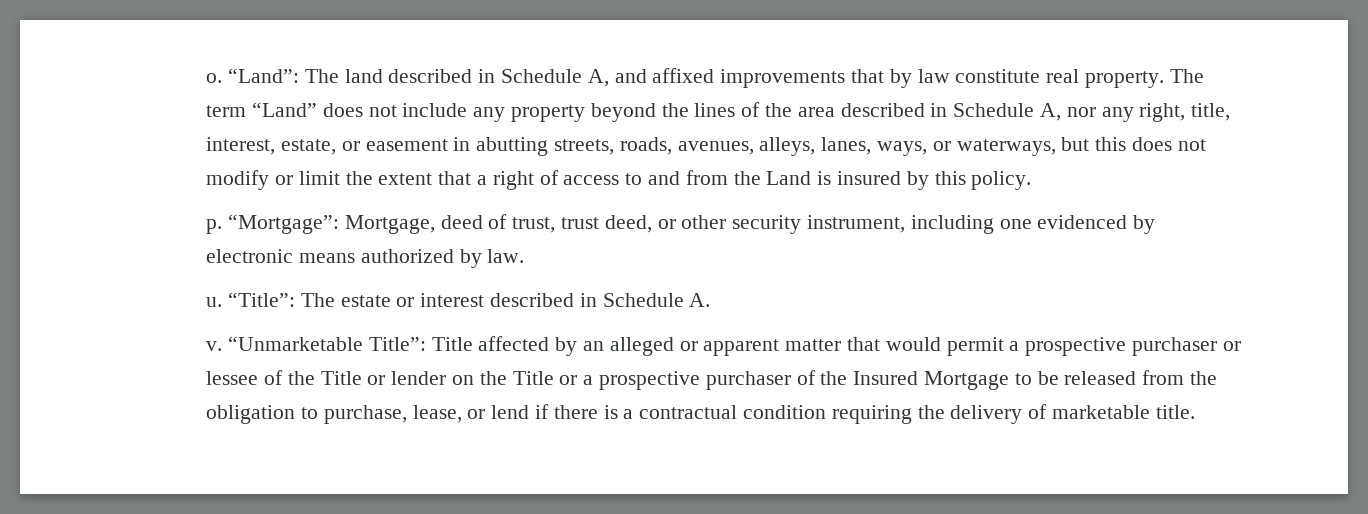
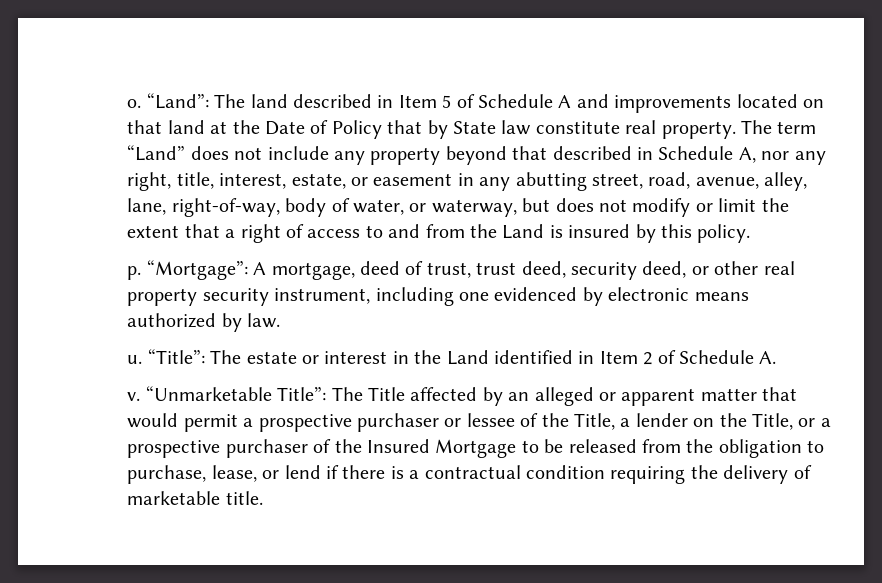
- “Land”: The land described in Schedule A, and affixed improvements that by law constitute real property.
+ “Land”: The land described in Item 5 of Schedule A and improvements located on that land at the Date of Policy that by State law constitute real property.
- The term “Land” does not include any property beyond the lines of the area described in Schedule A, nor any right, title, interest, estate, or easement in abutting streets, roads, avenues, alleys, lanes, ways, or waterways, but this does not modify or limit the extent that a right of access to and from the Land is insured by this policy.
+ The term “Land” does not include any property beyond that described in Schedule A, nor any right, title, interest, estate, or easement in any abutting street, road, avenue, alley, lane, right-of-way, body of water, or waterway, but does not modify or limit the extent that a right of access to and from the Land is insured by this policy.
- p. “Mortgage”: Mortgage, deed of trust, trust deed, or other security instrument, including one evidenced by electronic means authorized by law.
+ p. “Mortgage”: A mortgage, deed of trust, trust deed, security deed, or other real property security instrument, including one evidenced by electronic means authorized by law.
- “Title”: The estate or interest described in Schedule A.
+ “Title”: The estate or interest in the Land identified in Item 2 of Schedule A.
- “Unmarketable Title”: Title affected by an alleged or apparent matter that would permit a prospective purchaser or lessee of the Title or lender on the Title or a prospective purchaser of the Insured Mortgage to be released from the obligation to purchase, lease, or lend if there is a contractual condition requiring the delivery of marketable title.
+ “Unmarketable Title”: The Title affected by an alleged or apparent matter that would permit a prospective purchaser or lessee of the Title, a lender on the Title, or a prospective purchaser of the Insured Mortgage to be released from the obligation to purchase, lease, or lend if there is a contractual condition requiring the delivery of marketable title.

